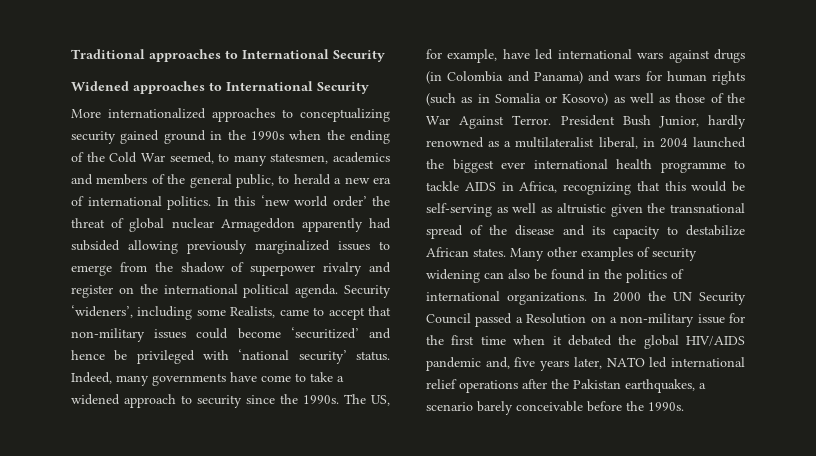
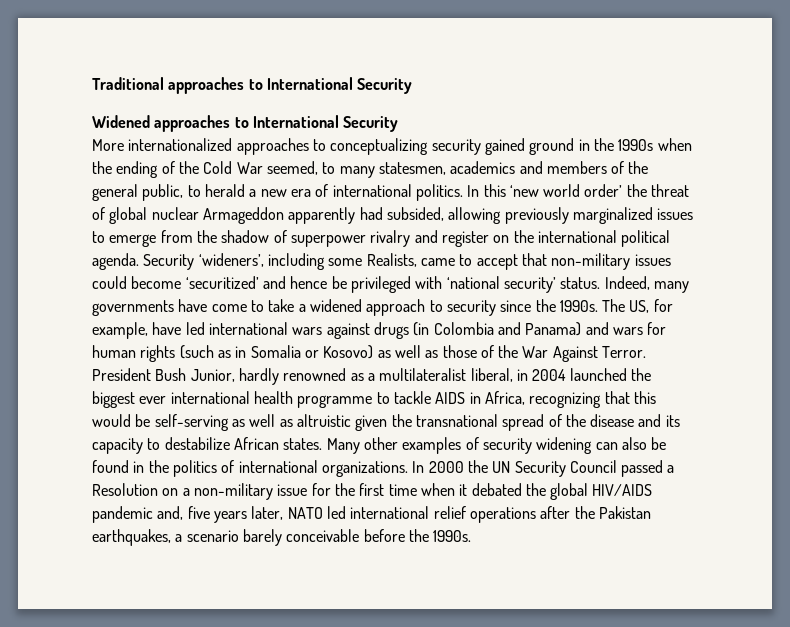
- In this ‘new world order’ the threat of global nuclear Armageddon apparently had subsided allowing previously marginalized issues to emerge from the shadow of superpower rivalry and register on the international political agenda.
+ In this ‘new world order’ the threat of global nuclear Armageddon apparently had subsided, allowing previously marginalized issues to emerge from the shadow of superpower rivalry and register on the international political agenda.

